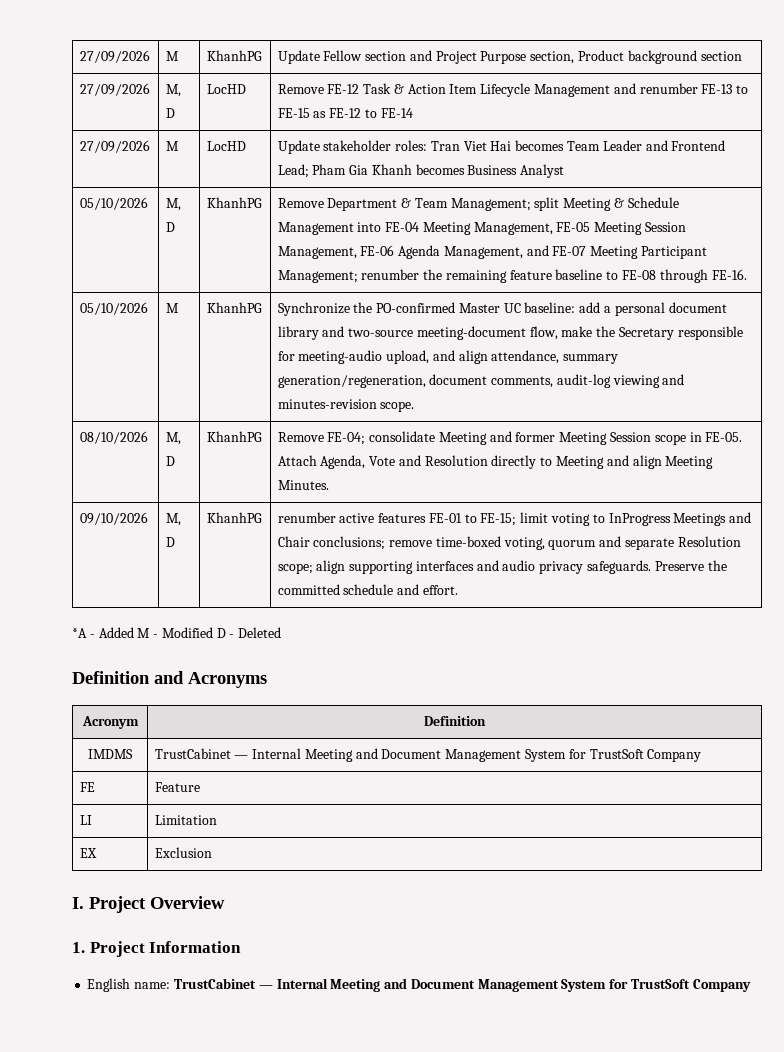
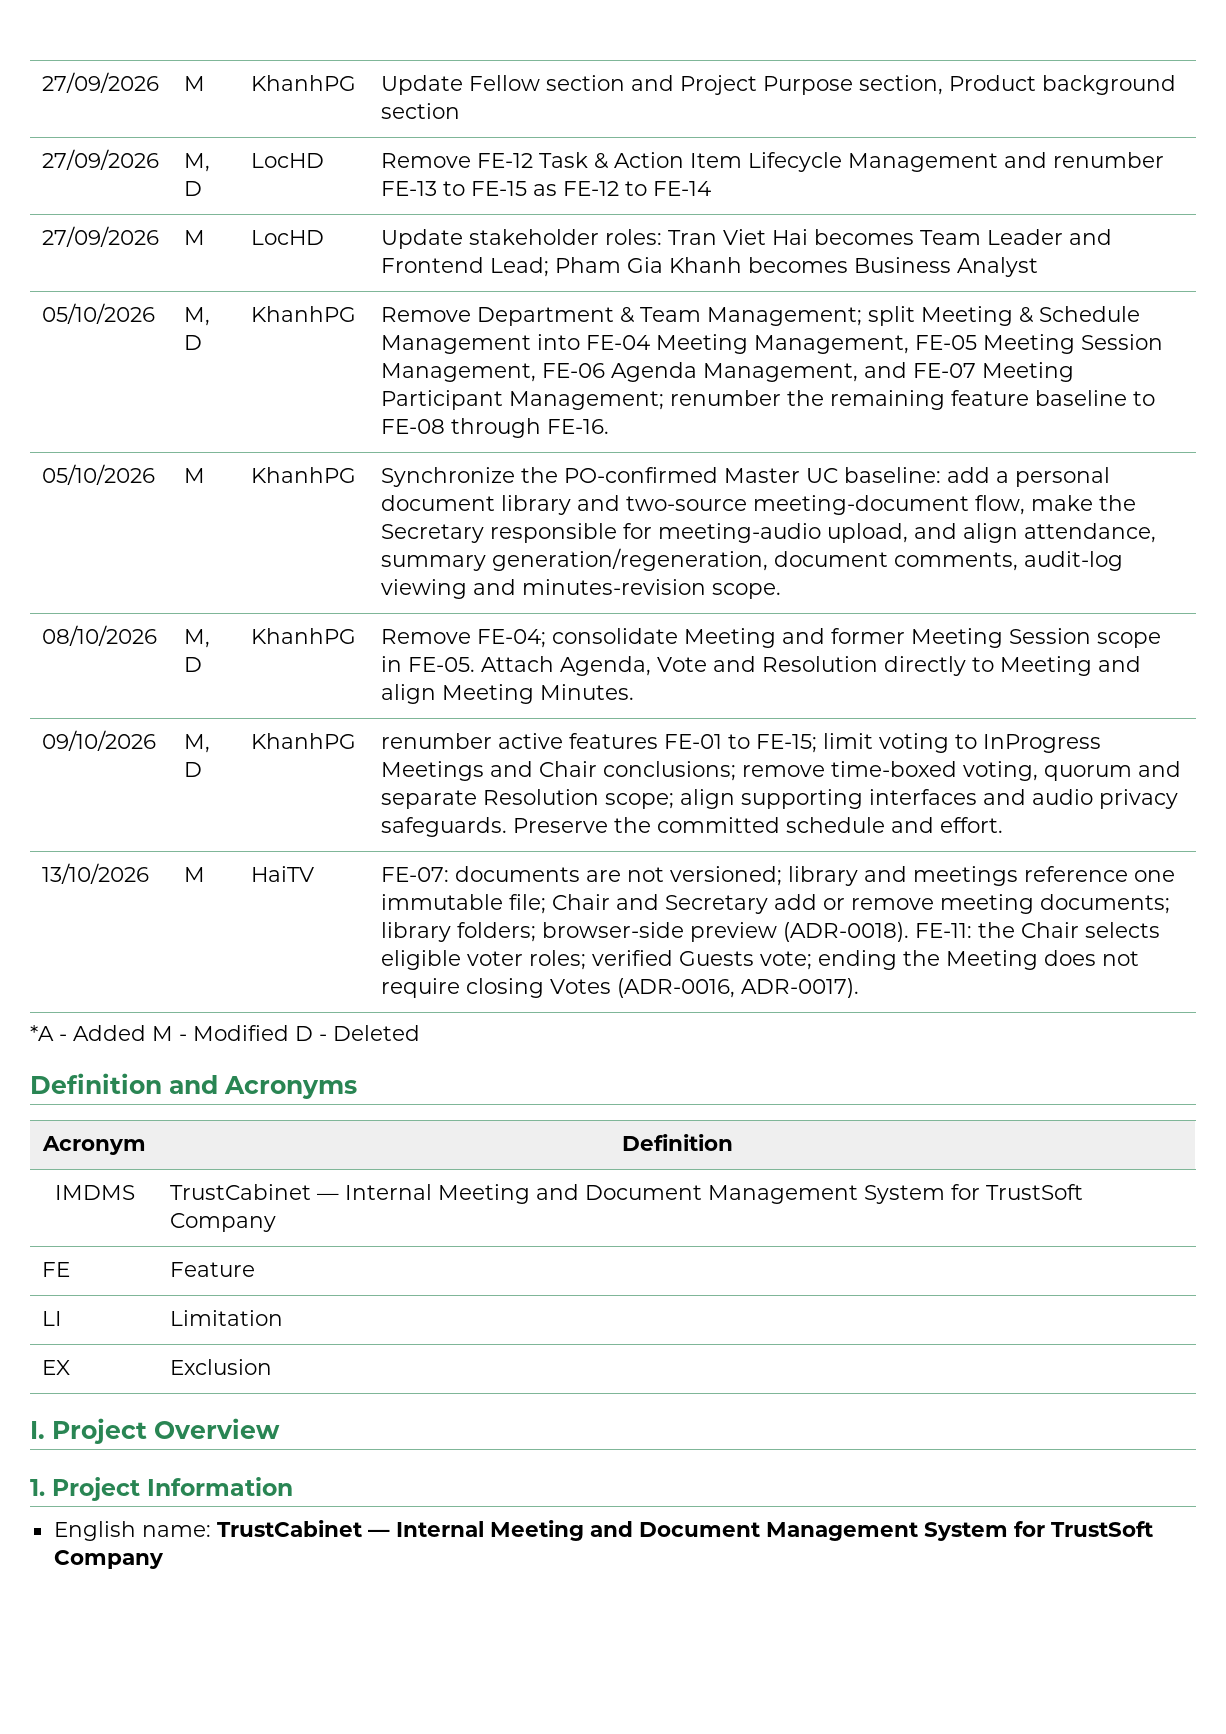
+ 13/10/2026 | M | HaiTV | FE-07: documents are not versioned; library and meetings reference one immutable file; Chair and Secretary add or remove meeting documents; library folders; browser-side preview (ADR-0018). FE-11: the Chair selects eligible voter roles; verified Guests vote; ending the Meeting does not require closing Votes (ADR-0016, ADR-0017).

